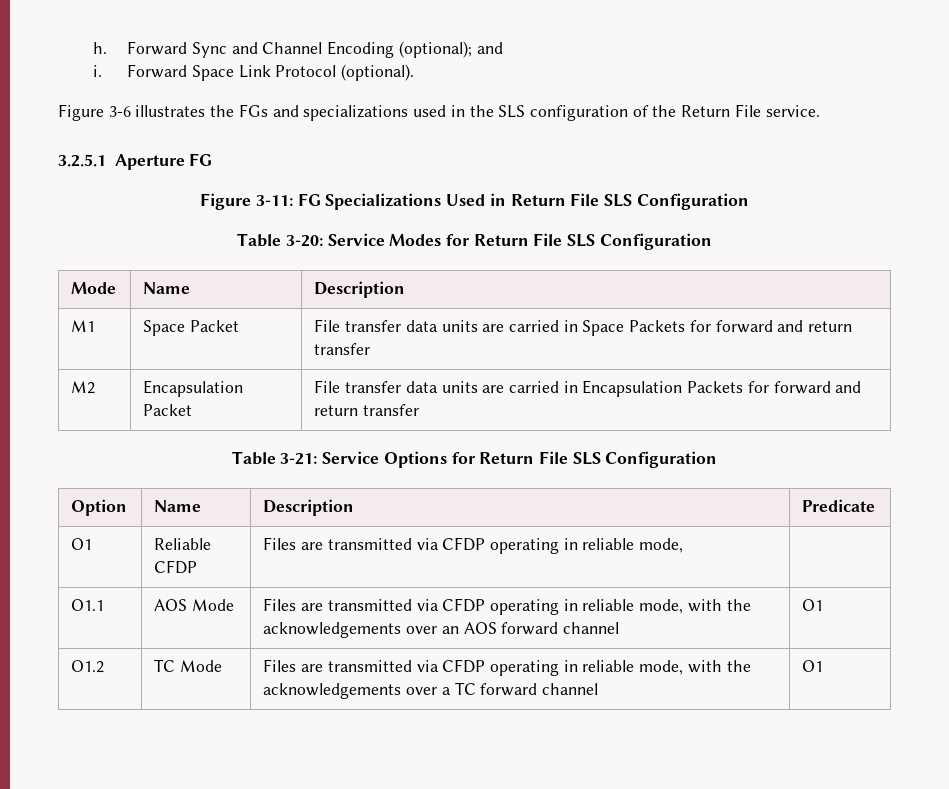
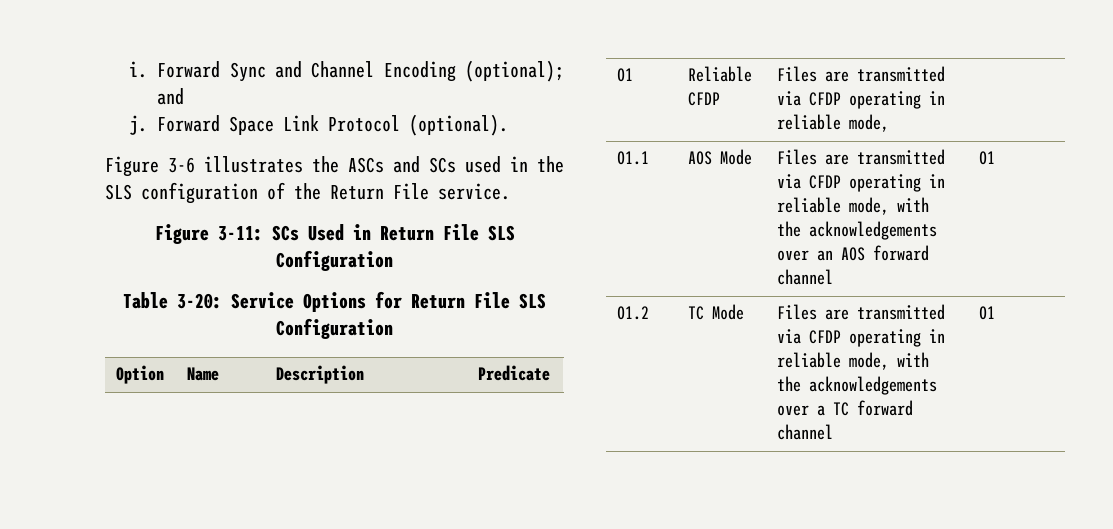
- h.
+ i.
- i.
+ j.
- Figure 3-6 illustrates the FGs and specializations used in the SLS configuration of the Return File service.
+ Figure 3-6 illustrates the ASCs and SCs used in the SLS configuration of the Return File service.
- 3.2.5.1 Aperture FG
- Figure 3-11: FG Specializations Used in Return File SLS Configuration
+ Figure 3-11: SCs Used in Return File SLS Configuration
- Table 3-20: Service Modes for Return File SLS Configuration
- Mode | Name | Description
- M1 | Space Packet | File transfer data units are carried in Space Packets for forward and return transfer
- M2 | Encapsulation Packet | File transfer data units are carried in Encapsulation Packets for forward and return transfer
- Table 3-21: Service Options for Return File SLS Configuration
+ Table 3-20: Service Options for Return File SLS Configuration

